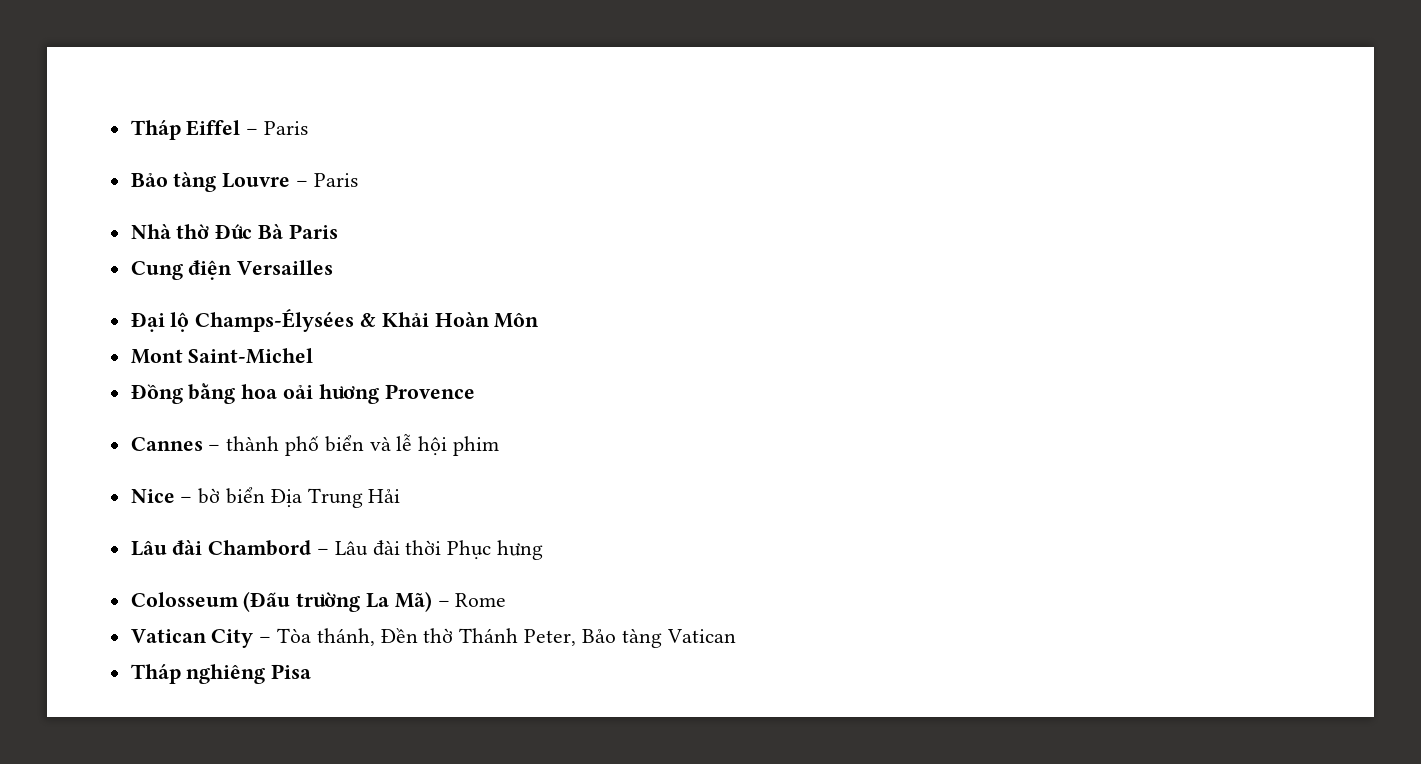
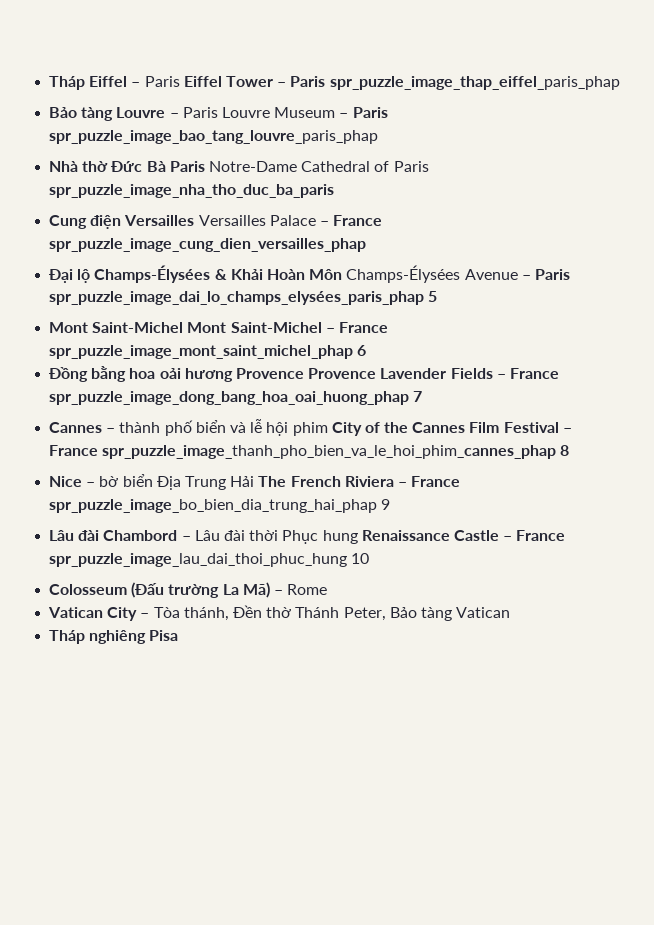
- Tháp Eiffel – Paris
+ Tháp Eiffel – Paris Eiffel Tower – Paris spr_puzzle_image_thap_eiffel_paris_phap
- Bảo tàng Louvre – Paris
+ Bảo tàng Louvre – Paris Louvre Museum – Paris spr_puzzle_image_bao_tang_louvre_paris_phap
- Nhà thờ Đức Bà Paris
- Cung điện Versailles
+ Nhà thờ Đức Bà Paris Notre-Dame Cathedral of Paris spr_puzzle_image_nha_tho_duc_ba_paris
+ Cung điện Versailles Versailles Palace – France spr_puzzle_image_cung_dien_versailles_phap
- Đại lộ Champs-Élysées & Khải Hoàn Môn
- Mont Saint-Michel
+ Đại lộ Champs-Élysées & Khải Hoàn Môn Champs-Élysées Avenue – Paris spr_puzzle_image_dai_lo_champs_elysées_paris_phap 5
+ Mont Saint-Michel Mont Saint-Michel – France spr_puzzle_image_mont_saint_michel_phap 6
- Đồng bằng hoa oải hương Provence
+ Đồng bằng hoa oải hương Provence Provence Lavender Fields – France spr_puzzle_image_dong_bang_hoa_oai_huong_phap 7
- Cannes – thành phố biển và lễ hội phim
+ Cannes – thành phố biển và lễ hội phim City of the Cannes Film Festival – France spr_puzzle_image_thanh_pho_bien_va_le_hoi_phim_cannes_phap 8
- Nice – bờ biển Địa Trung Hải
+ Nice – bờ biển Địa Trung Hải The French Riviera – France spr_puzzle_image_bo_bien_dia_trung_hai_phap 9
- Lâu đài Chambord – Lâu đài thời Phục hưng
+ Lâu đài Chambord – Lâu đài thời Phục hung Renaissance Castle – France spr_puzzle_image_lau_dai_thoi_phuc_hung 10

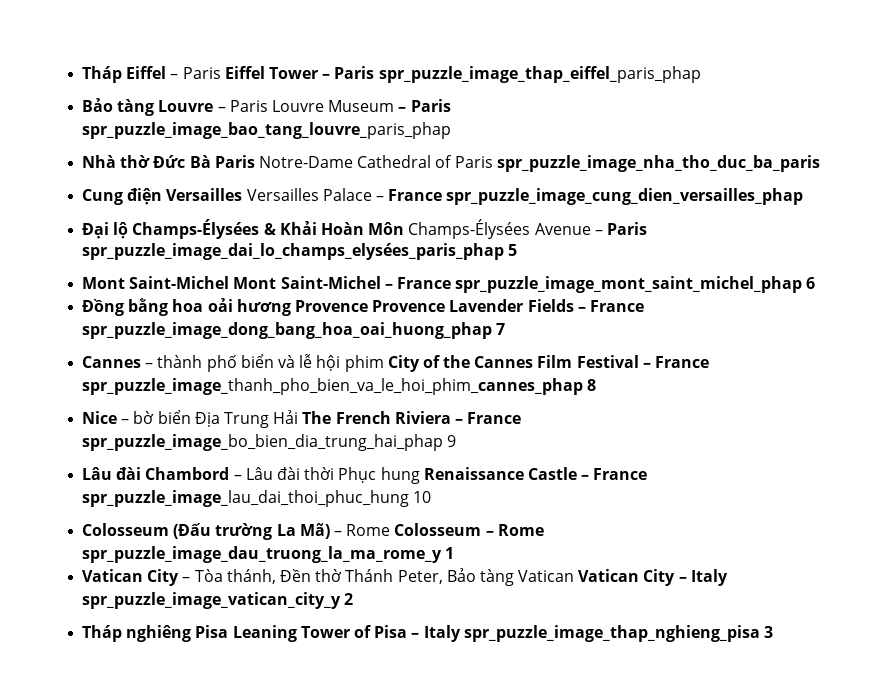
- Colosseum (Đấu trường La Mã) – Rome
+ Colosseum (Đấu trường La Mã) – Rome Colosseum – Rome spr_puzzle_image_dau_truong_la_ma_rome_y 1
- Vatican City – Tòa thánh, Đền thờ Thánh Peter, Bảo tàng Vatican
- Tháp nghiêng Pisa
+ Vatican City – Tòa thánh, Đền thờ Thánh Peter, Bảo tàng Vatican Vatican City – Italy spr_puzzle_image_vatican_city_y 2
+ Tháp nghiêng Pisa Leaning Tower of Pisa – Italy spr_puzzle_image_thap_nghieng_pisa 3

